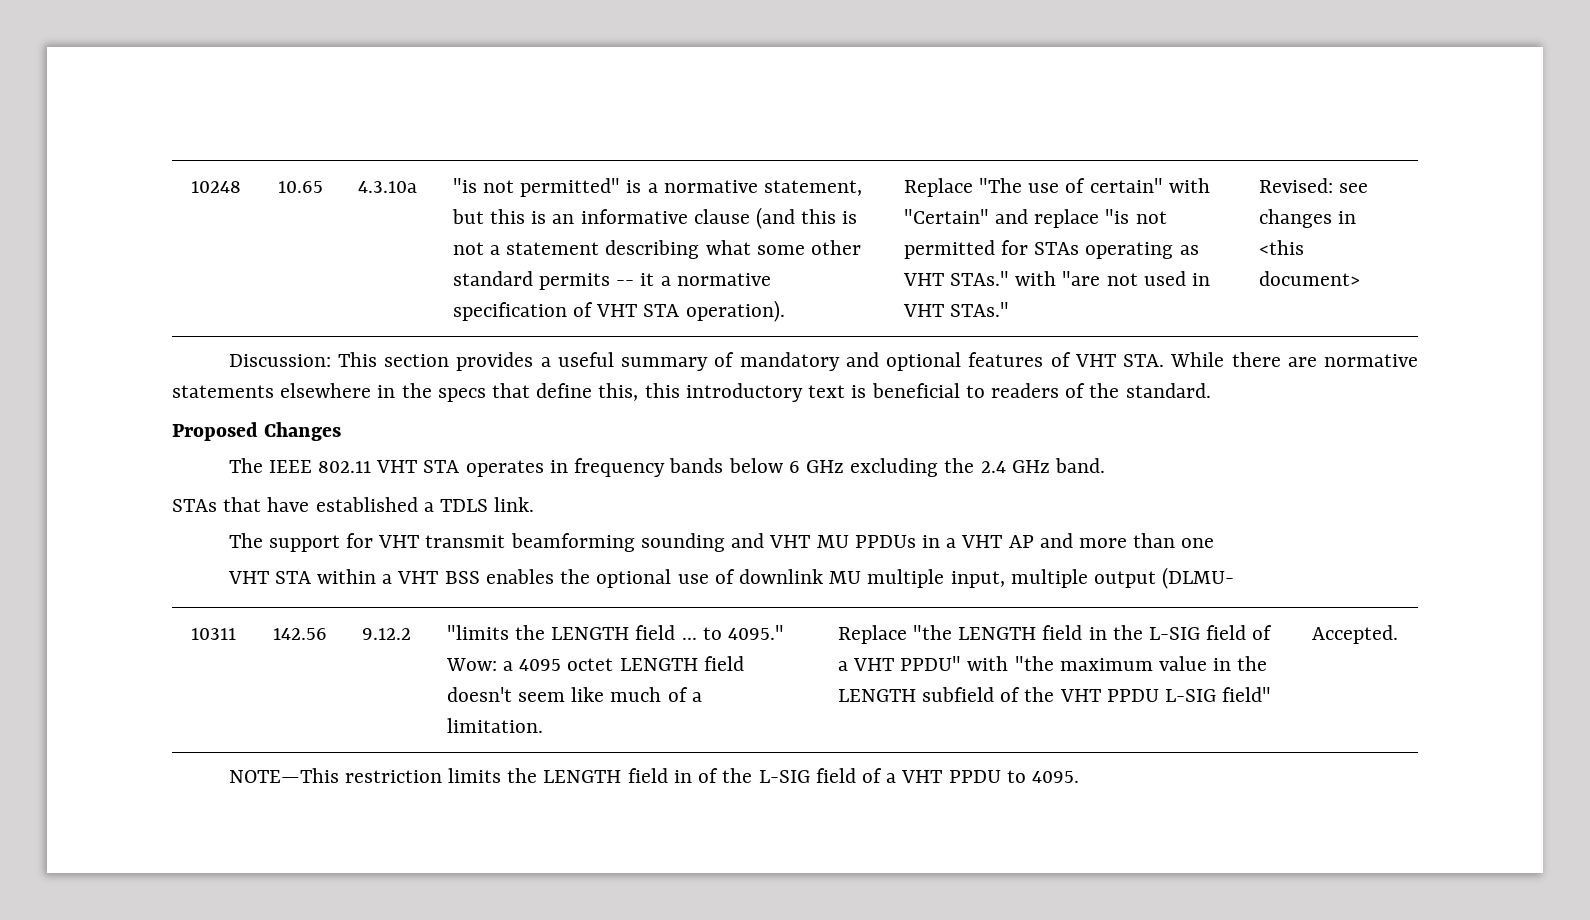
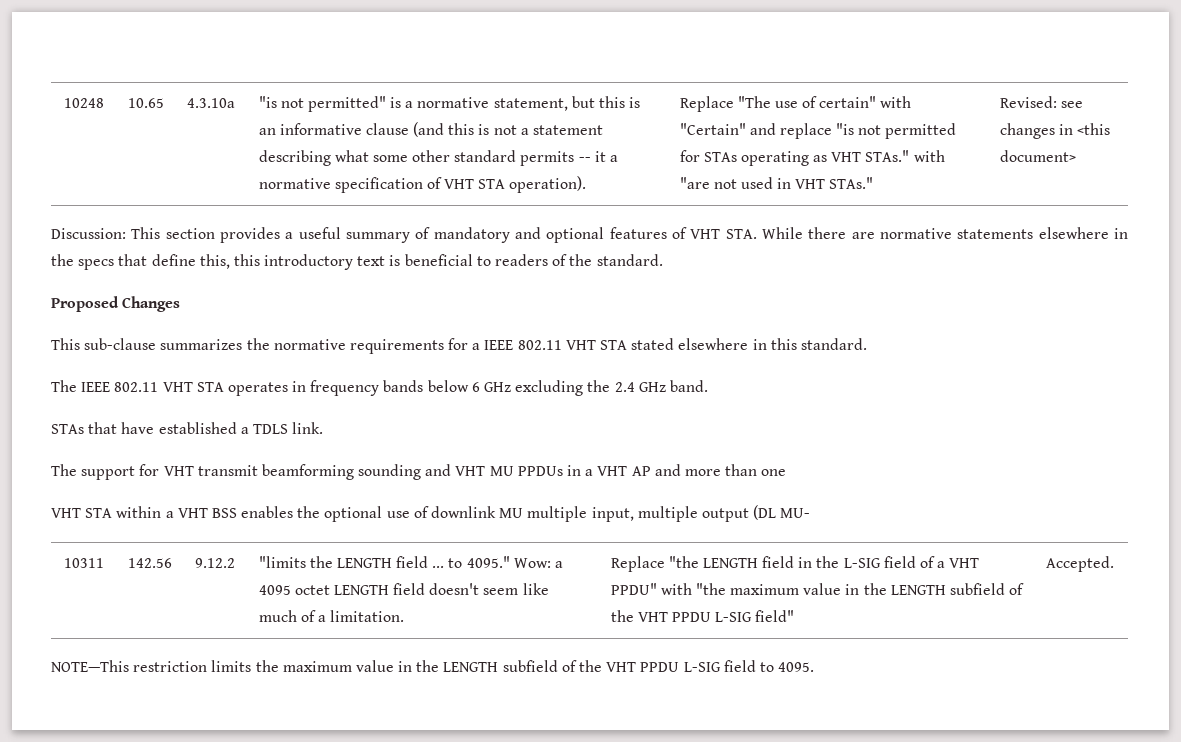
+ This sub-clause summarizes the normative requirements for a IEEE 802.11 VHT STA stated elsewhere in this standard.
- VHT STA within a VHT BSS enables the optional use of downlink MU multiple input, multiple output (DLMU-
+ VHT STA within a VHT BSS enables the optional use of downlink MU multiple input, multiple output (DL MU-
- NOTE—This restriction limits the LENGTH field in of the L-SIG field of a VHT PPDU to 4095.
+ NOTE—This restriction limits the maximum value in the LENGTH subfield of the VHT PPDU L-SIG field to 4095.

